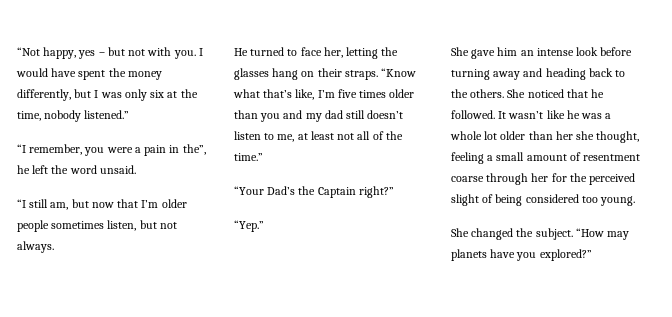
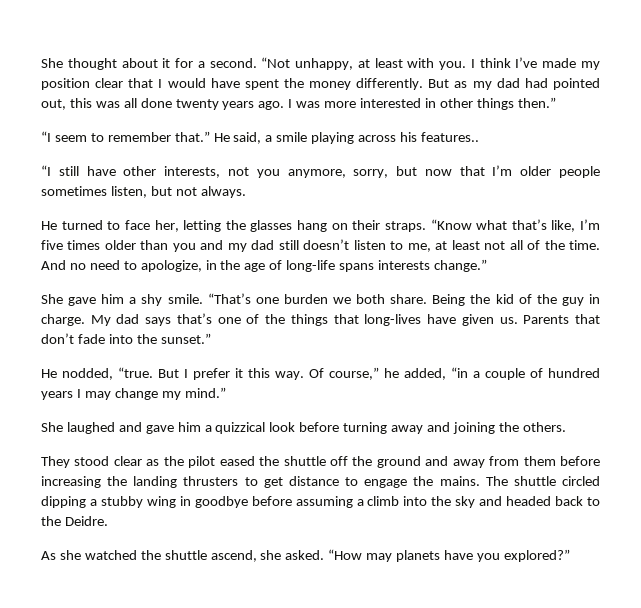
- “Not happy, yes – but not with you. I would have spent the money differently, but I was only six at the time, nobody listened.”
- “I remember, you were a pain in the”, he left the word unsaid.
- “I still am, but now that I’m older people sometimes listen, but not always.
+ She thought about it for a second. “Not unhappy, at least with you. I think I’ve made my position clear that I would have spent the money differently. But as my dad had pointed out, this was all done twenty years ago. I was more interested in other things then.”
+ “I seem to remember that.” He said, a smile playing across his features..
+ “I still have other interests, not you anymore, sorry, but now that I’m older people sometimes listen, but not always.
- “Know what that’s like, I’m five times older than you and my dad still doesn’t listen to me, at least not all of the time.”
- “Your Dad’s the Captain right?”
- “Yep.”
- She gave him an intense look before turning away and heading back to the others. She noticed that he followed. It wasn’t like he was a whole lot older than her she thought, feeling a small amount of resentment coarse through her for the perceived slight of being considered too young.
- She changed the subject.
+ “Know what that’s like, I’m five times older than you and my dad still doesn’t listen to me, at least not all of the time. And no need to apologize, in the age of long-life spans interests change.”
+ She gave him a shy smile. “That’s one burden we both share. Being the kid of the guy in charge. My dad says that’s one of the things that long-lives have given us. Parents that don’t fade into the sunset.”
+ He nodded, “true. But I prefer it this way. Of course,” he added, “in a couple of hundred years I may change my mind.”
+ She laughed and gave him a quizzical look before turning away and joining the others.
+ They stood clear as the pilot eased the shuttle off the ground and away from them before increasing the landing thrusters to get distance to engage the mains. The shuttle circled dipping a stubby wing in goodbye before assuming a climb into the sky and headed back to the Deidre.
+ As she watched the shuttle ascend, she asked.

